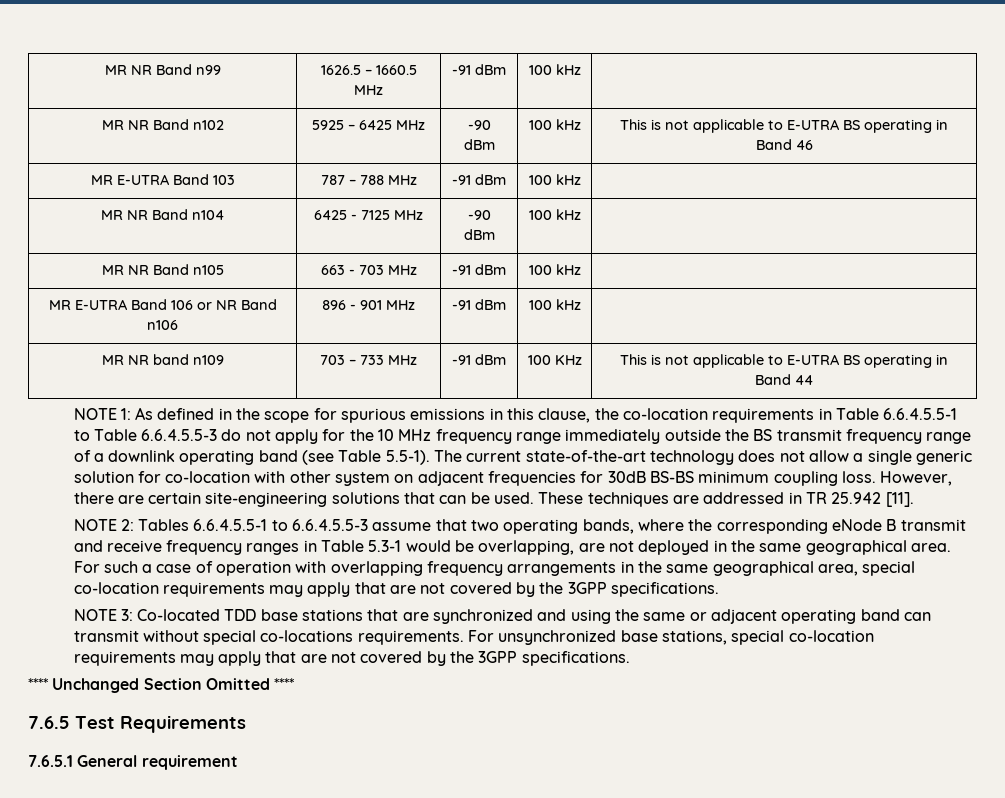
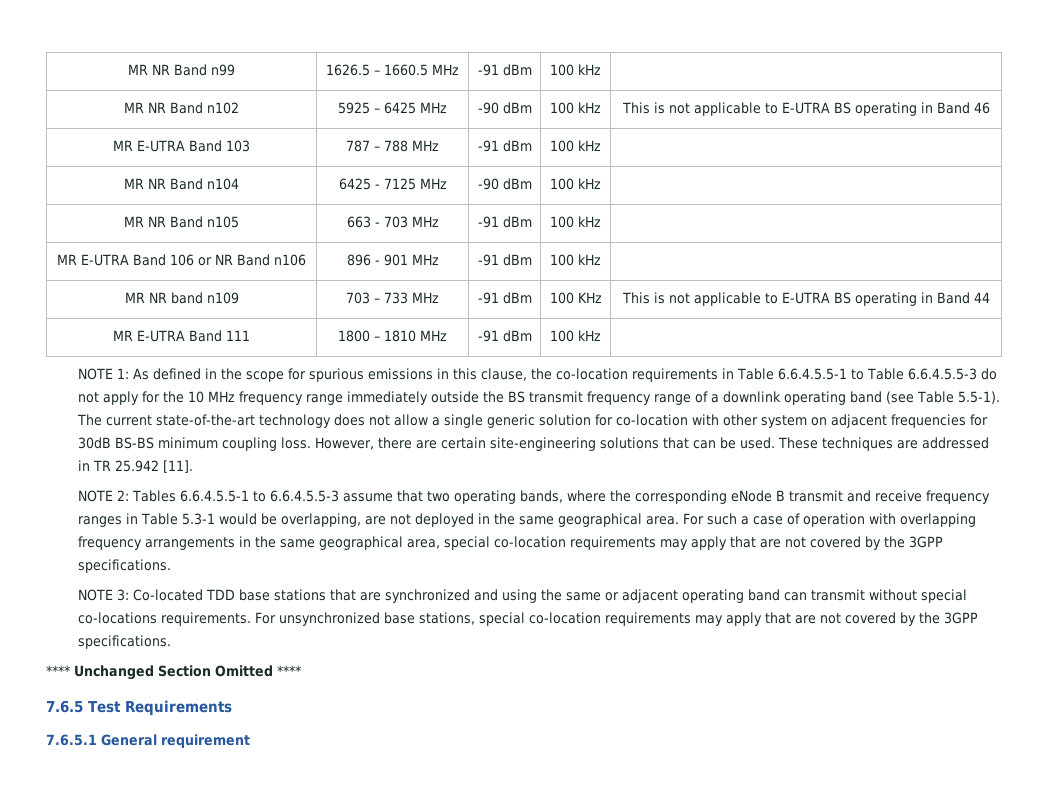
+ MR E-UTRA Band 111 | 1800 – 1810 MHz | -91 dBm | 100 kHz |

